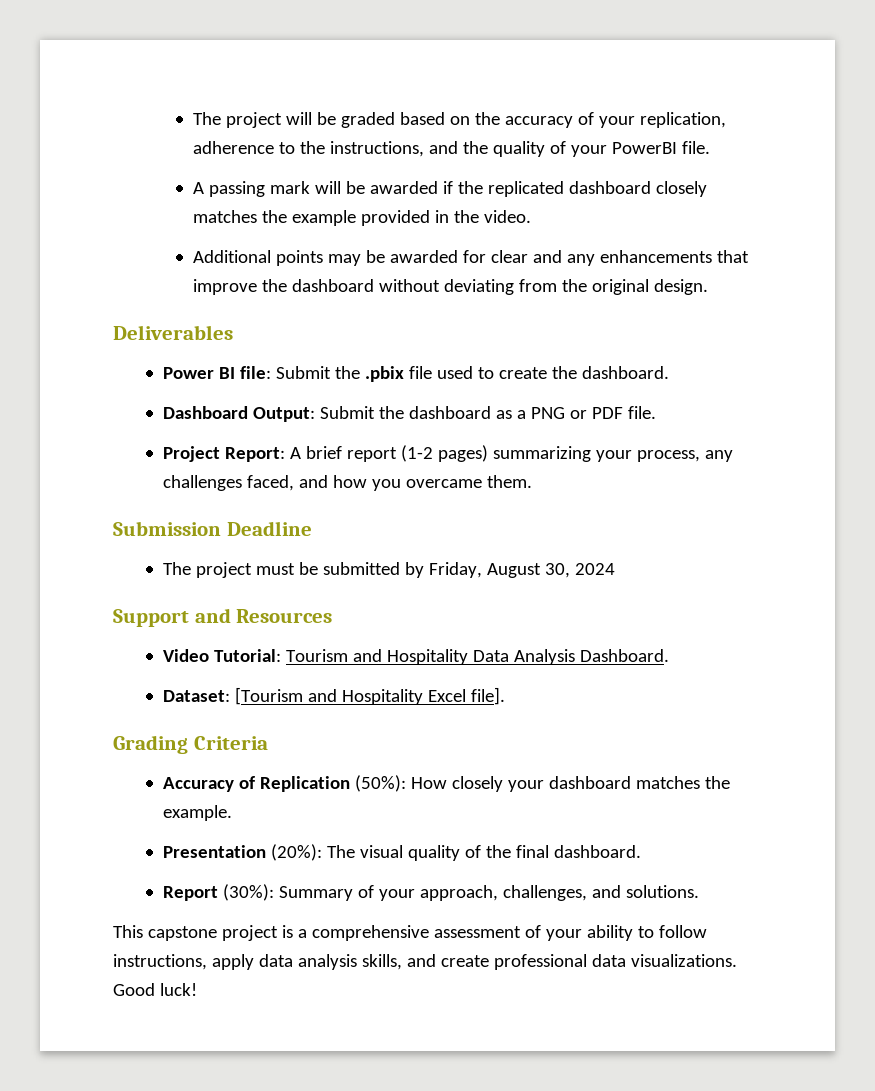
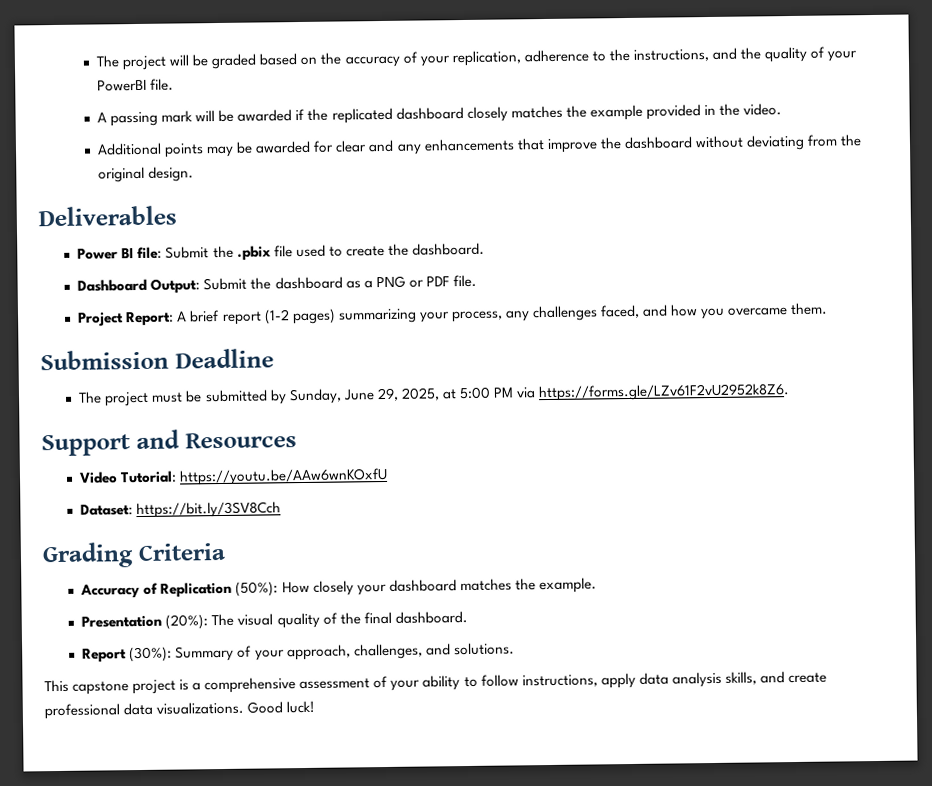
- The project must be submitted by Friday, August 30, 2024
+ The project must be submitted by Sunday, June 29, 2025, at 5:00 PM via https://forms.gle/LZv61F2vU2952k8Z6.
- Video Tutorial: Tourism and Hospitality Data Analysis Dashboard.
- Dataset: [Tourism and Hospitality Excel file].
+ Video Tutorial: https://youtu.be/AAw6wnKOxfU
+ Dataset: https://bit.ly/3SV8Cch

